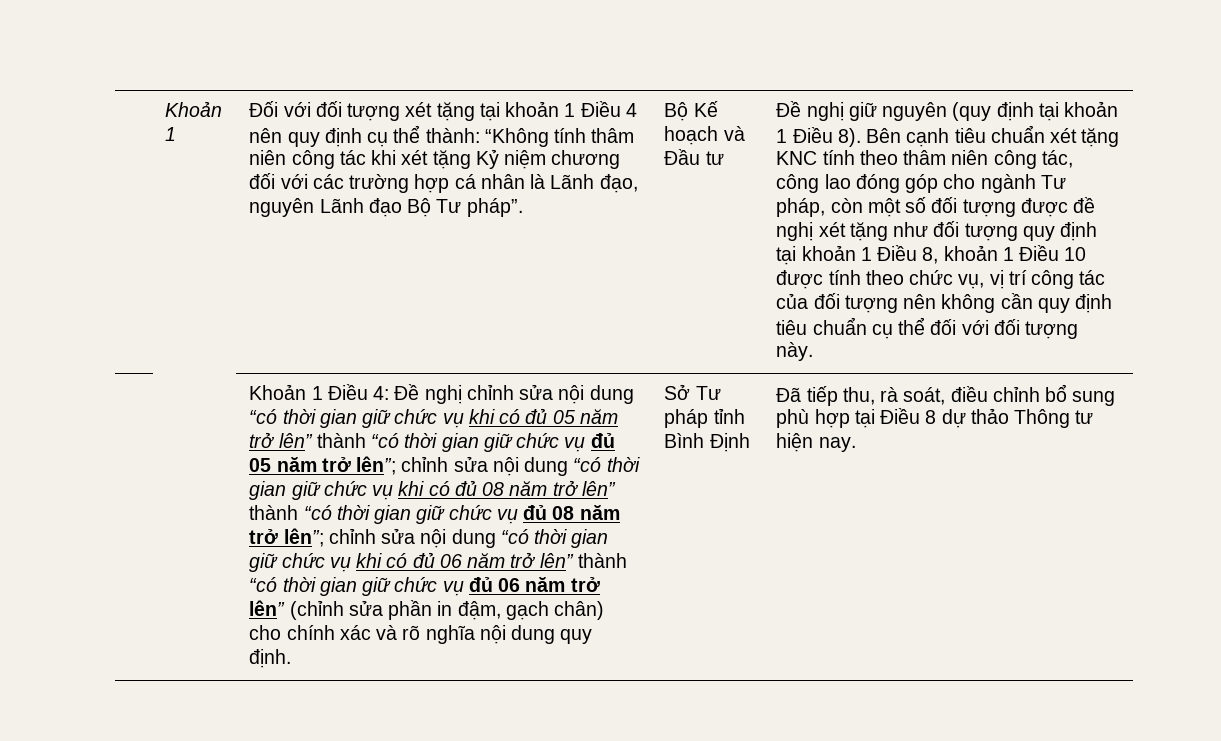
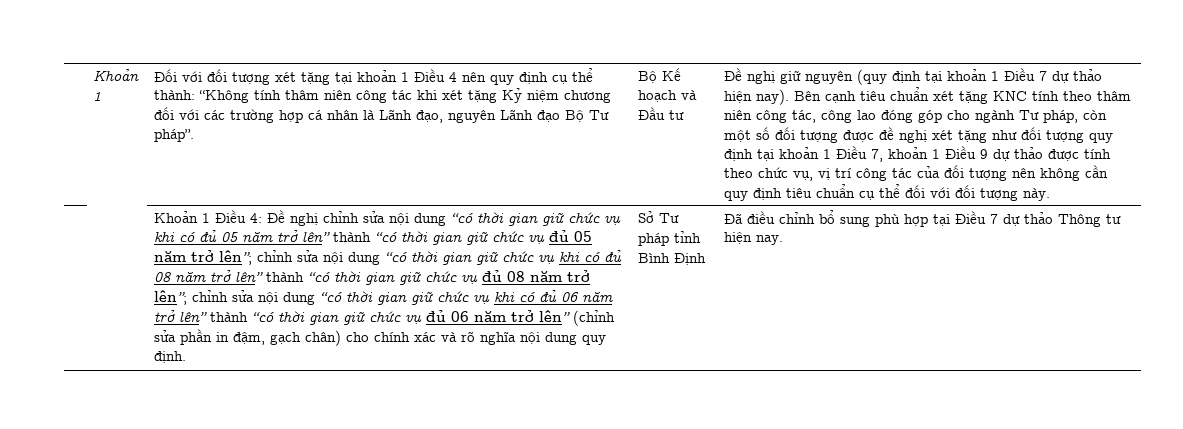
- Đề nghị giữ nguyên (quy định tại khoản 1 Điều 8).
+ Đề nghị giữ nguyên (quy định tại khoản 1 Điều 7 dự thảo hiện nay).
- Bên cạnh tiêu chuẩn xét tặng KNC tính theo thâm niên công tác, công lao đóng góp cho ngành Tư pháp, còn một số đối tượng được đề nghị xét tặng như đối tượng quy định tại khoản 1 Điều 8, khoản 1 Điều 10 được tính theo chức vụ, vị trí công tác của đối tượng nên không cần quy định tiêu chuẩn cụ thể đối với đối tượng này.
+ Bên cạnh tiêu chuẩn xét tặng KNC tính theo thâm niên công tác, công lao đóng góp cho ngành Tư pháp, còn một số đối tượng được đề nghị xét tặng như đối tượng quy định tại khoản 1 Điều 7, khoản 1 Điều 9 dự thảo được tính theo chức vụ, vị trí công tác của đối tượng nên không cần quy định tiêu chuẩn cụ thể đối với đối tượng này.
- Đã tiếp thu, rà soát, điều chỉnh bổ sung phù hợp tại Điều 8 dự thảo Thông tư hiện nay.
+ Đã điều chỉnh bổ sung phù hợp tại Điều 7 dự thảo Thông tư hiện nay.

